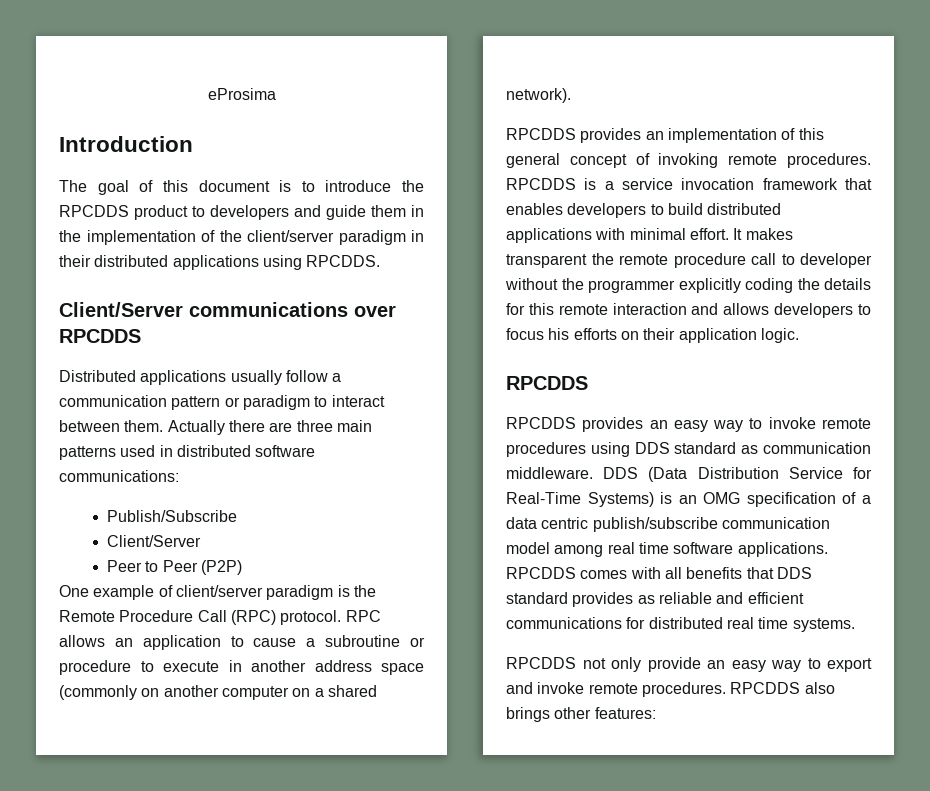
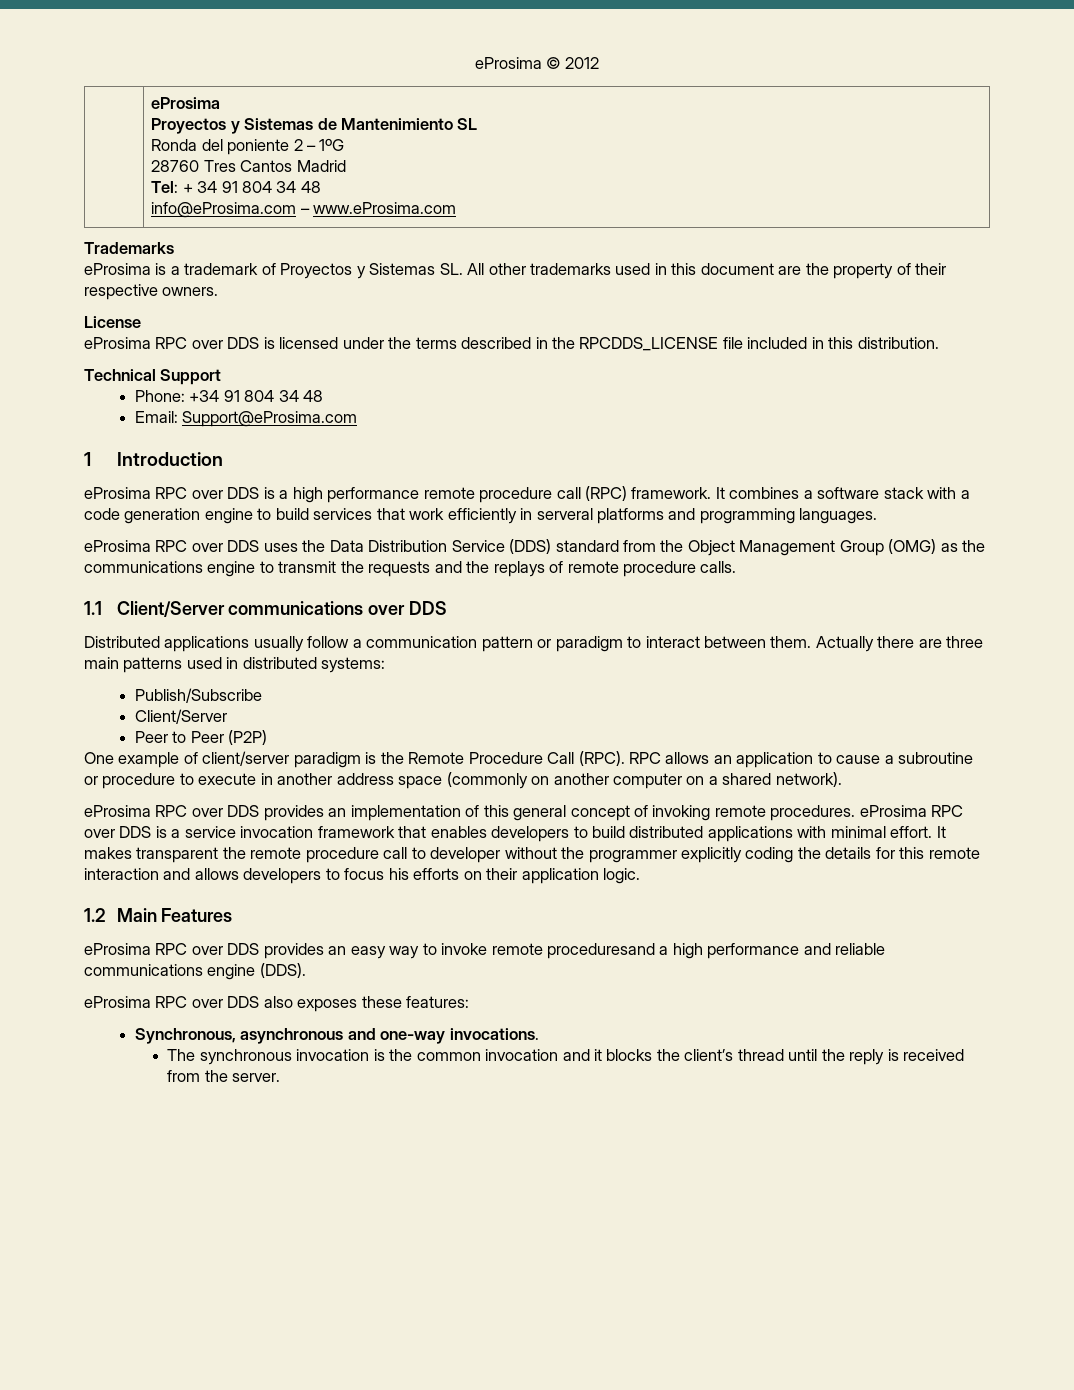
- eProsima
- Introduction
- The goal of this document is to introduce the RPCDDS product to developers and guide them in the implementation of the client/server paradigm in their distributed applications using RPCDDS.
- Client/Server communications over RPCDDS
+ eProsima © 2012
+ | eProsima
+ Proyectos y Sistemas de Mantenimiento SL
+ Ronda del poniente 2 – 1ºG
+ 28760 Tres Cantos Madrid
+ Tel: + 34 91 804 34 48
+ info@eProsima.com – www.eProsima.com
+ Trademarks
+ eProsima is a trademark of Proyectos y Sistemas SL. All other trademarks used in this document are the property of their respective owners.
+ License
+ eProsima RPC over DDS is licensed under the terms described in the RPCDDS_LICENSE file included in this distribution.
+ Technical Support
+ Phone: +34 91 804 34 48
+ Email: Support@eProsima.com
+ 1 Introduction
+ eProsima RPC over DDS is a high performance remote procedure call (RPC) framework. It combines a software stack with a code generation engine to build services that work efficiently in serveral platforms and programming languages.
+ eProsima RPC over DDS uses the Data Distribution Service (DDS) standard from the Object Management Group (OMG) as the communications engine to transmit the requests and the replays of remote procedure calls.
+ 1.1 Client/Server communications over DDS
- Actually there are three main patterns used in distributed software communications:
+ Actually there are three main patterns used in distributed systems:
- One example of client/server paradigm is the Remote Procedure Call (RPC) protocol.
+ One example of client/server paradigm is the Remote Procedure Call (RPC).
- RPCDDS provides an implementation of this general concept of invoking remote procedures. RPCDDS is a service invocation framework that enables developers to build distributed applications with minimal effort.
+ eProsima RPC over DDS provides an implementation of this general concept of invoking remote procedures. eProsima RPC over DDS is a service invocation framework that enables developers to build distributed applications with minimal effort.
  It makes transparent the remote procedure call to developer without the programmer explicitly coding the details for this remote interaction and allows developers to focus his efforts on their application logic.
- RPCDDS
- RPCDDS provides an easy way to invoke remote procedures using DDS standard as communication middleware. DDS (Data Distribution Service for Real-Time Systems) is an OMG specification of a data centric publish/subscribe communication model among real time software applications. RPCDDS comes with all benefits that DDS standard provides as reliable and efficient communications for distributed real time systems.
- RPCDDS not only provide an easy way to export and invoke remote procedures. RPCDDS also brings other features:
+ 1.2 Main Features
+ eProsima RPC over DDS provides an easy way to invoke remote proceduresand a high performance and reliable communications engine (DDS).
+ eProsima RPC over DDS also exposes these features:
+ Synchronous, asynchronous and one-way invocations.
+ The synchronous invocation is the common invocation and it blocks the client’s thread until the reply is received from the server.

